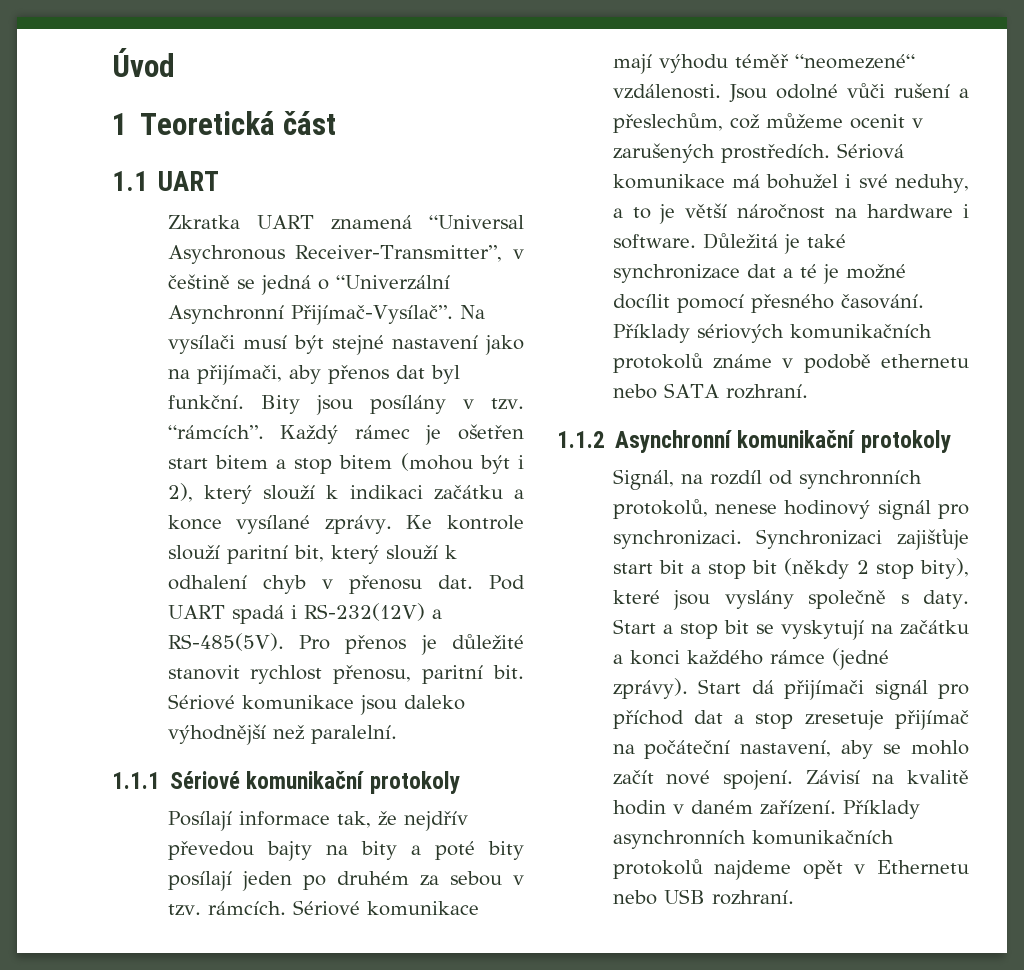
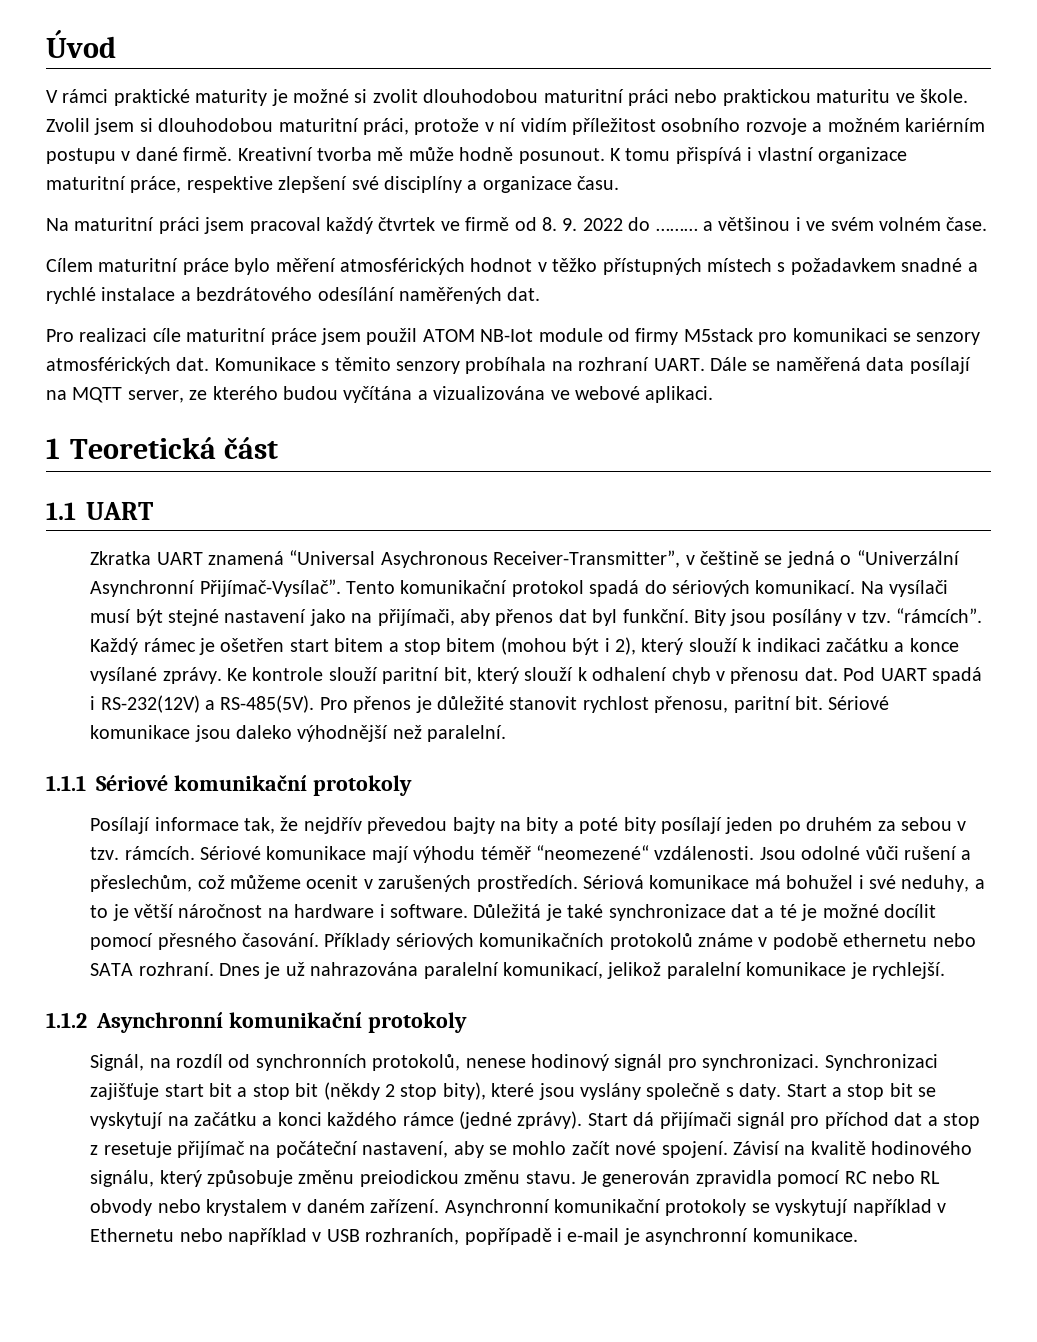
+ V rámci praktické maturity je možné si zvolit dlouhodobou maturitní práci nebo praktickou maturitu ve škole. Zvolil jsem si dlouhodobou maturitní práci, protože v ní vidím příležitost osobního rozvoje a možném kariérním postupu v dané firmě. Kreativní tvorba mě může hodně posunout. K tomu přispívá i vlastní organizace maturitní práce, respektive zlepšení své disciplíny a organizace času.
+ Na maturitní práci jsem pracoval každý čtvrtek ve firmě od 8. 9. 2022 do ……… a většinou i ve svém volném čase.
+ Cílem maturitní práce bylo měření atmosférických hodnot v těžko přístupných místech s požadavkem snadné a rychlé instalace a bezdrátového odesílání naměřených dat.
+ Pro realizaci cíle maturitní práce jsem použil ATOM NB-Iot module od firmy M5stack pro komunikaci se senzory atmosférických dat. Komunikace s těmito senzory probíhala na rozhraní UART. Dále se naměřená data posílají na MQTT server, ze kterého budou vyčítána a vizualizována ve webové aplikaci.
+ Tento komunikační protokol spadá do sériových komunikací.
+ Dnes je už nahrazována paralelní komunikací, jelikož paralelní komunikace je rychlejší.
- Start dá přijímači signál pro příchod dat a stop zresetuje přijímač na počáteční nastavení, aby se mohlo začít nové spojení.
+ Start dá přijímači signál pro příchod dat a stop z resetuje přijímač na počáteční nastavení, aby se mohlo začít nové spojení.
- Závisí na kvalitě hodin v daném zařízení. Příklady asynchronních komunikačních protokolů najdeme opět v Ethernetu nebo USB rozhraní.
+ Závisí na kvalitě hodinového signálu, který způsobuje změnu preiodickou změnu stavu. Je generován zpravidla pomocí RC nebo RL obvody nebo krystalem v daném zařízení. Asynchronní komunikační protokoly se vyskytují například v Ethernetu nebo například v USB rozhraních, popřípadě i e-mail je asynchronní komunikace.

